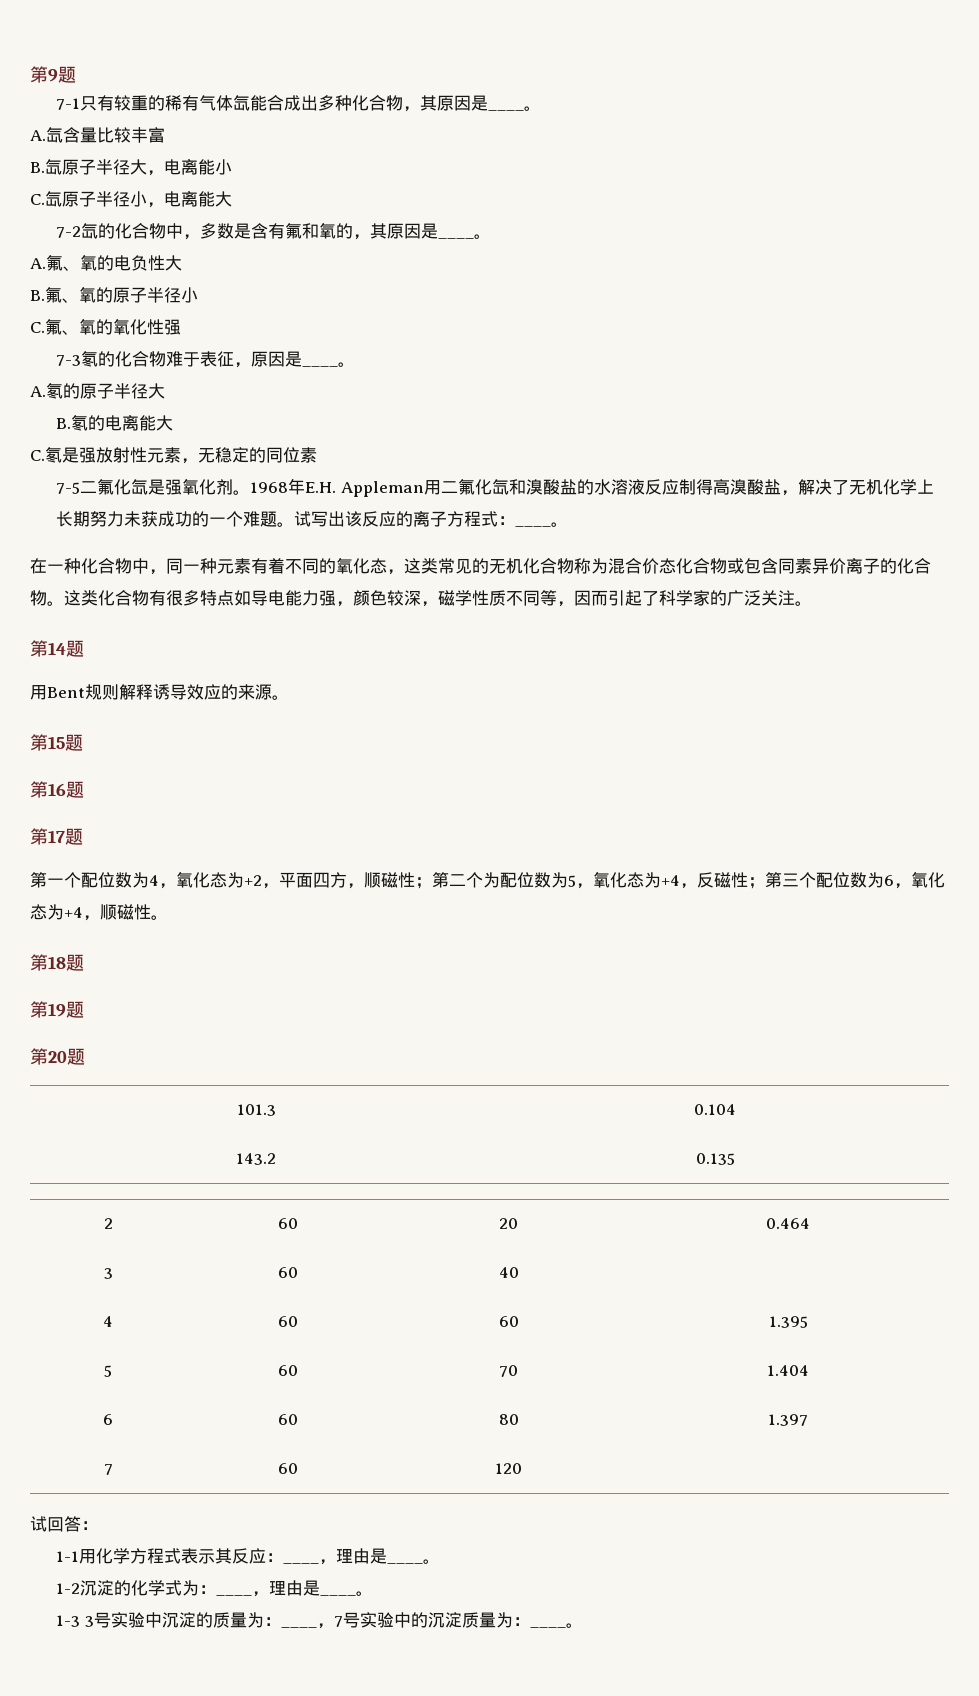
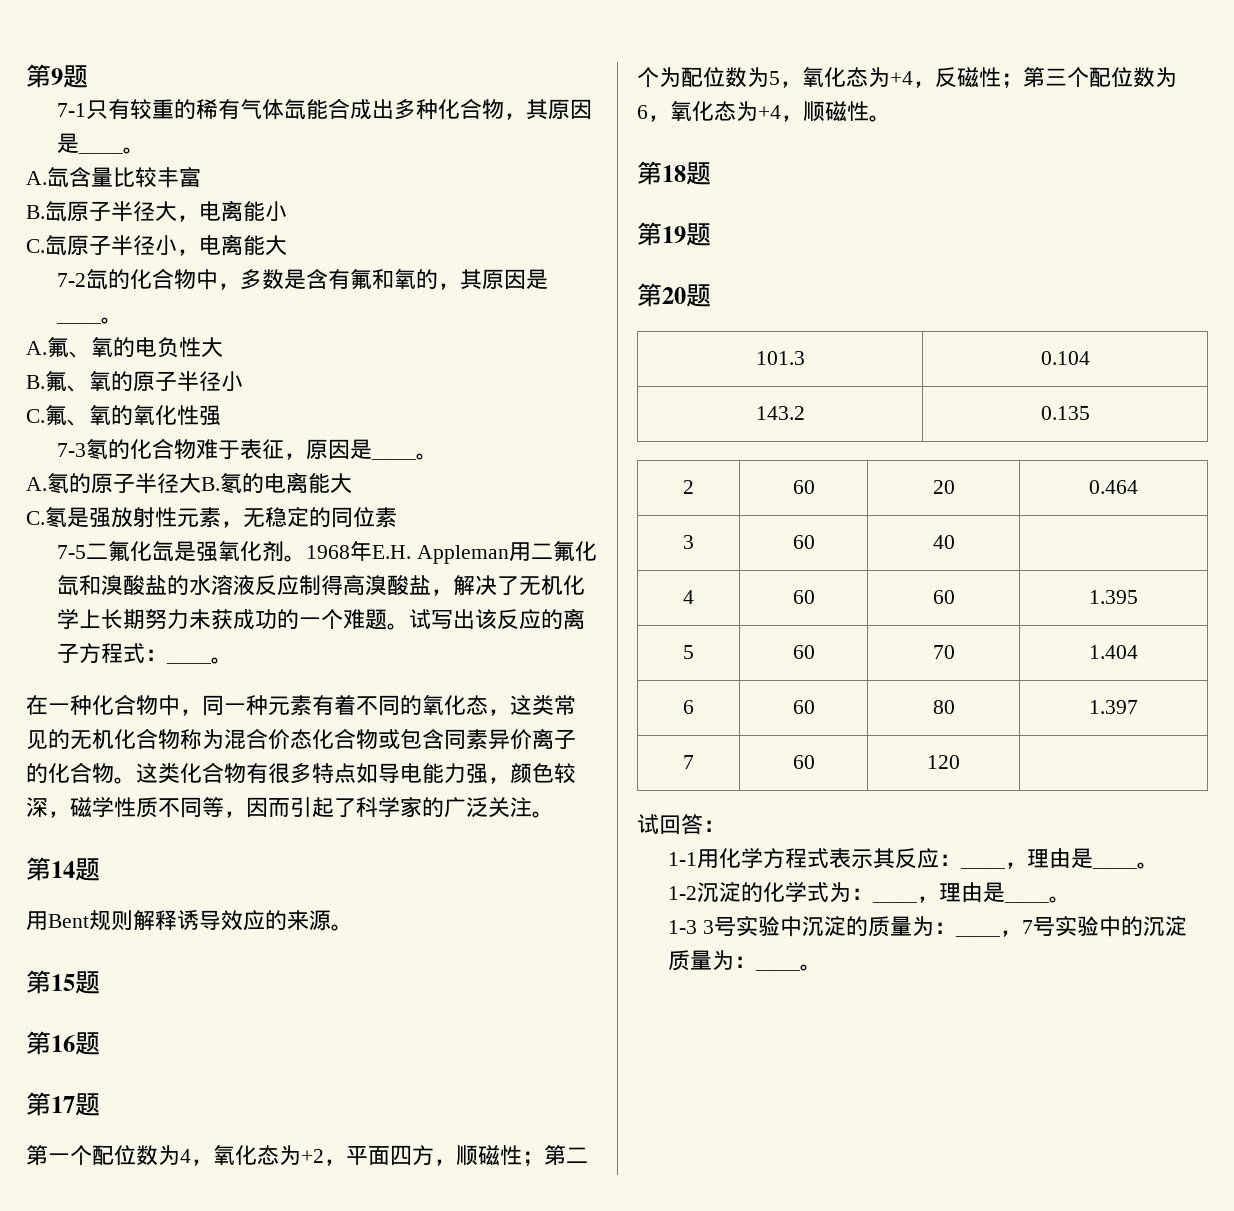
- A.氡的原子半径大
- B.氡的电离能大
+ A.氡的原子半径大B.氡的电离能大

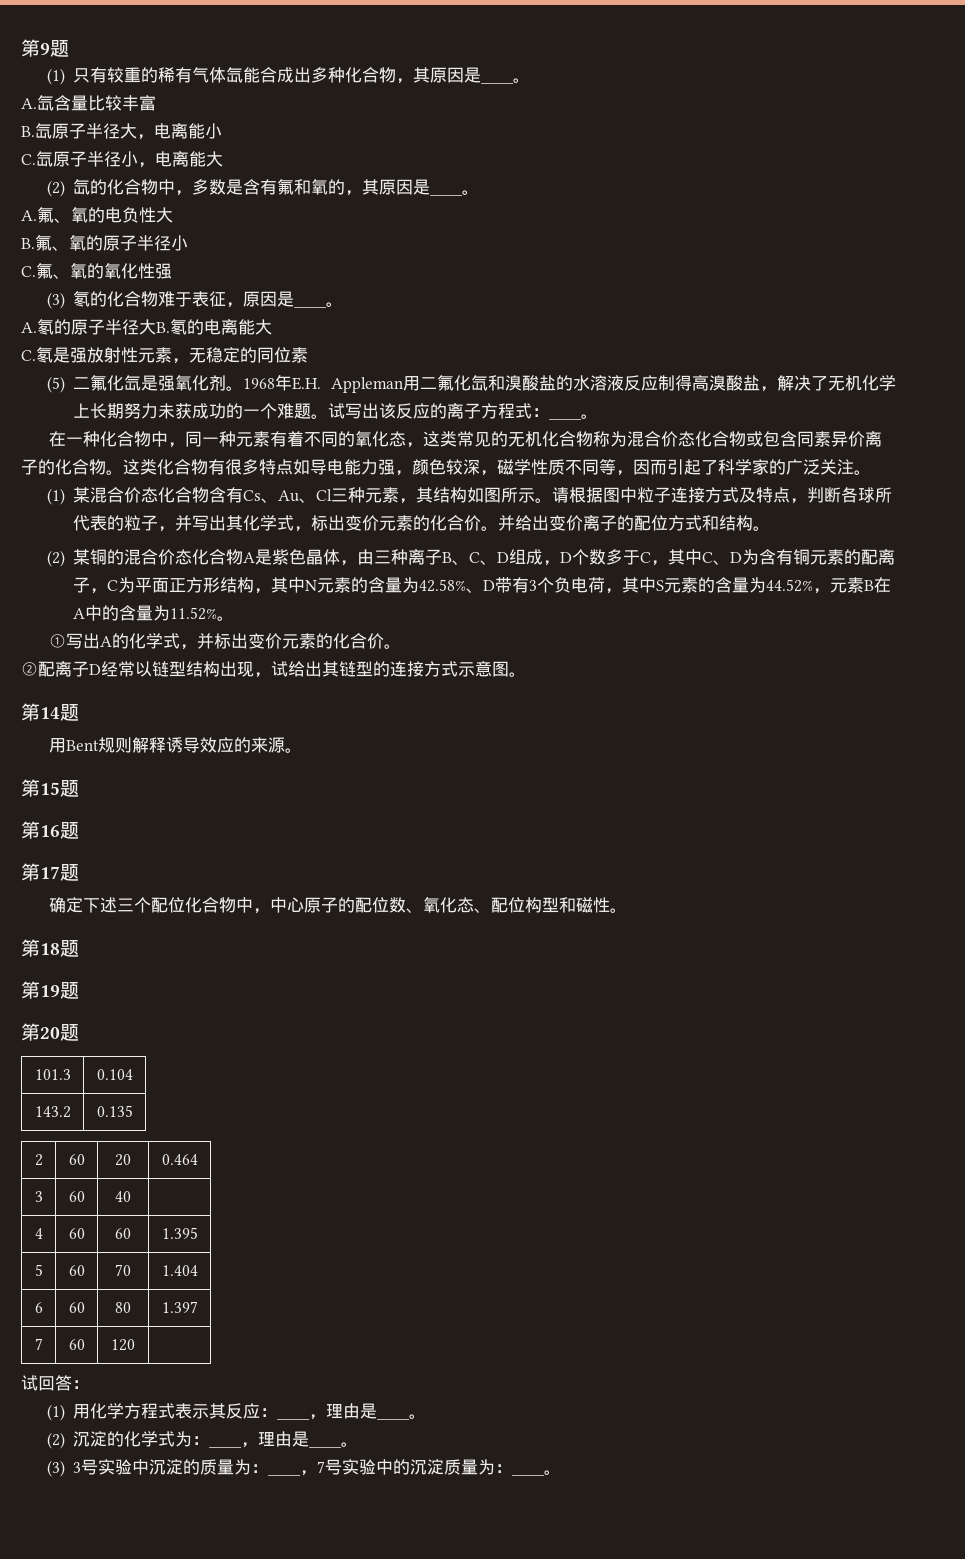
- 7-1只有较重的稀有气体氙能合成出多种化合物，其原因是____。
+ (1)只有较重的稀有气体氙能合成出多种化合物，其原因是____。
- 7-2氙的化合物中，多数是含有氟和氧的，其原因是____。
+ (2)氙的化合物中，多数是含有氟和氧的，其原因是____。
- 7-3氡的化合物难于表征，原因是____。
+ (3)氡的化合物难于表征，原因是____。
- 7-5二氟化氙是强氧化剂。
+ (5)二氟化氙是强氧化剂。
+ (1)某混合价态化合物含有Cs、Au、Cl三种元素，其结构如图所示。请根据图中粒子连接方式及特点，判断各球所代表的粒子，并写出其化学式，标出变价元素的化合价。并给出变价离子的配位方式和结构。
+ (2)某铜的混合价态化合物A是紫色晶体，由三种离子B、C、D组成，D个数多于C，其中C、D为含有铜元素的配离子，C为平面正方形结构，其中N元素的含量为42.58%、D带有3个负电荷，其中S元素的含量为44.52%，元素B在A中的含量为11.52%。
+ ①写出A的化学式，并标出变价元素的化合价。
+ ②配离子D经常以链型结构出现，试给出其链型的连接方式示意图。
- 第一个配位数为4，氧化态为+2，平面四方，顺磁性；第二个为配位数为5，氧化态为+4，反磁性；第三个配位数为6，氧化态为+4，顺磁性。
+ 确定下述三个配位化合物中，中心原子的配位数、氧化态、配位构型和磁性。
- 1-1用化学方程式表示其反应：____，理由是____。
+ (1)用化学方程式表示其反应：____，理由是____。
- 1-2沉淀的化学式为：____，理由是____。
+ (2)沉淀的化学式为：____，理由是____。
- 1-3 3号实验中沉淀的质量为：____，7号实验中的沉淀质量为：____。
+ (3) 3号实验中沉淀的质量为：____，7号实验中的沉淀质量为：____。

